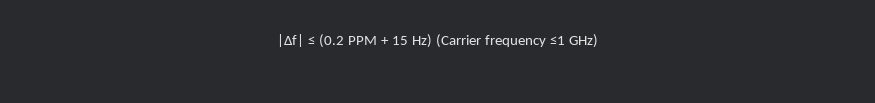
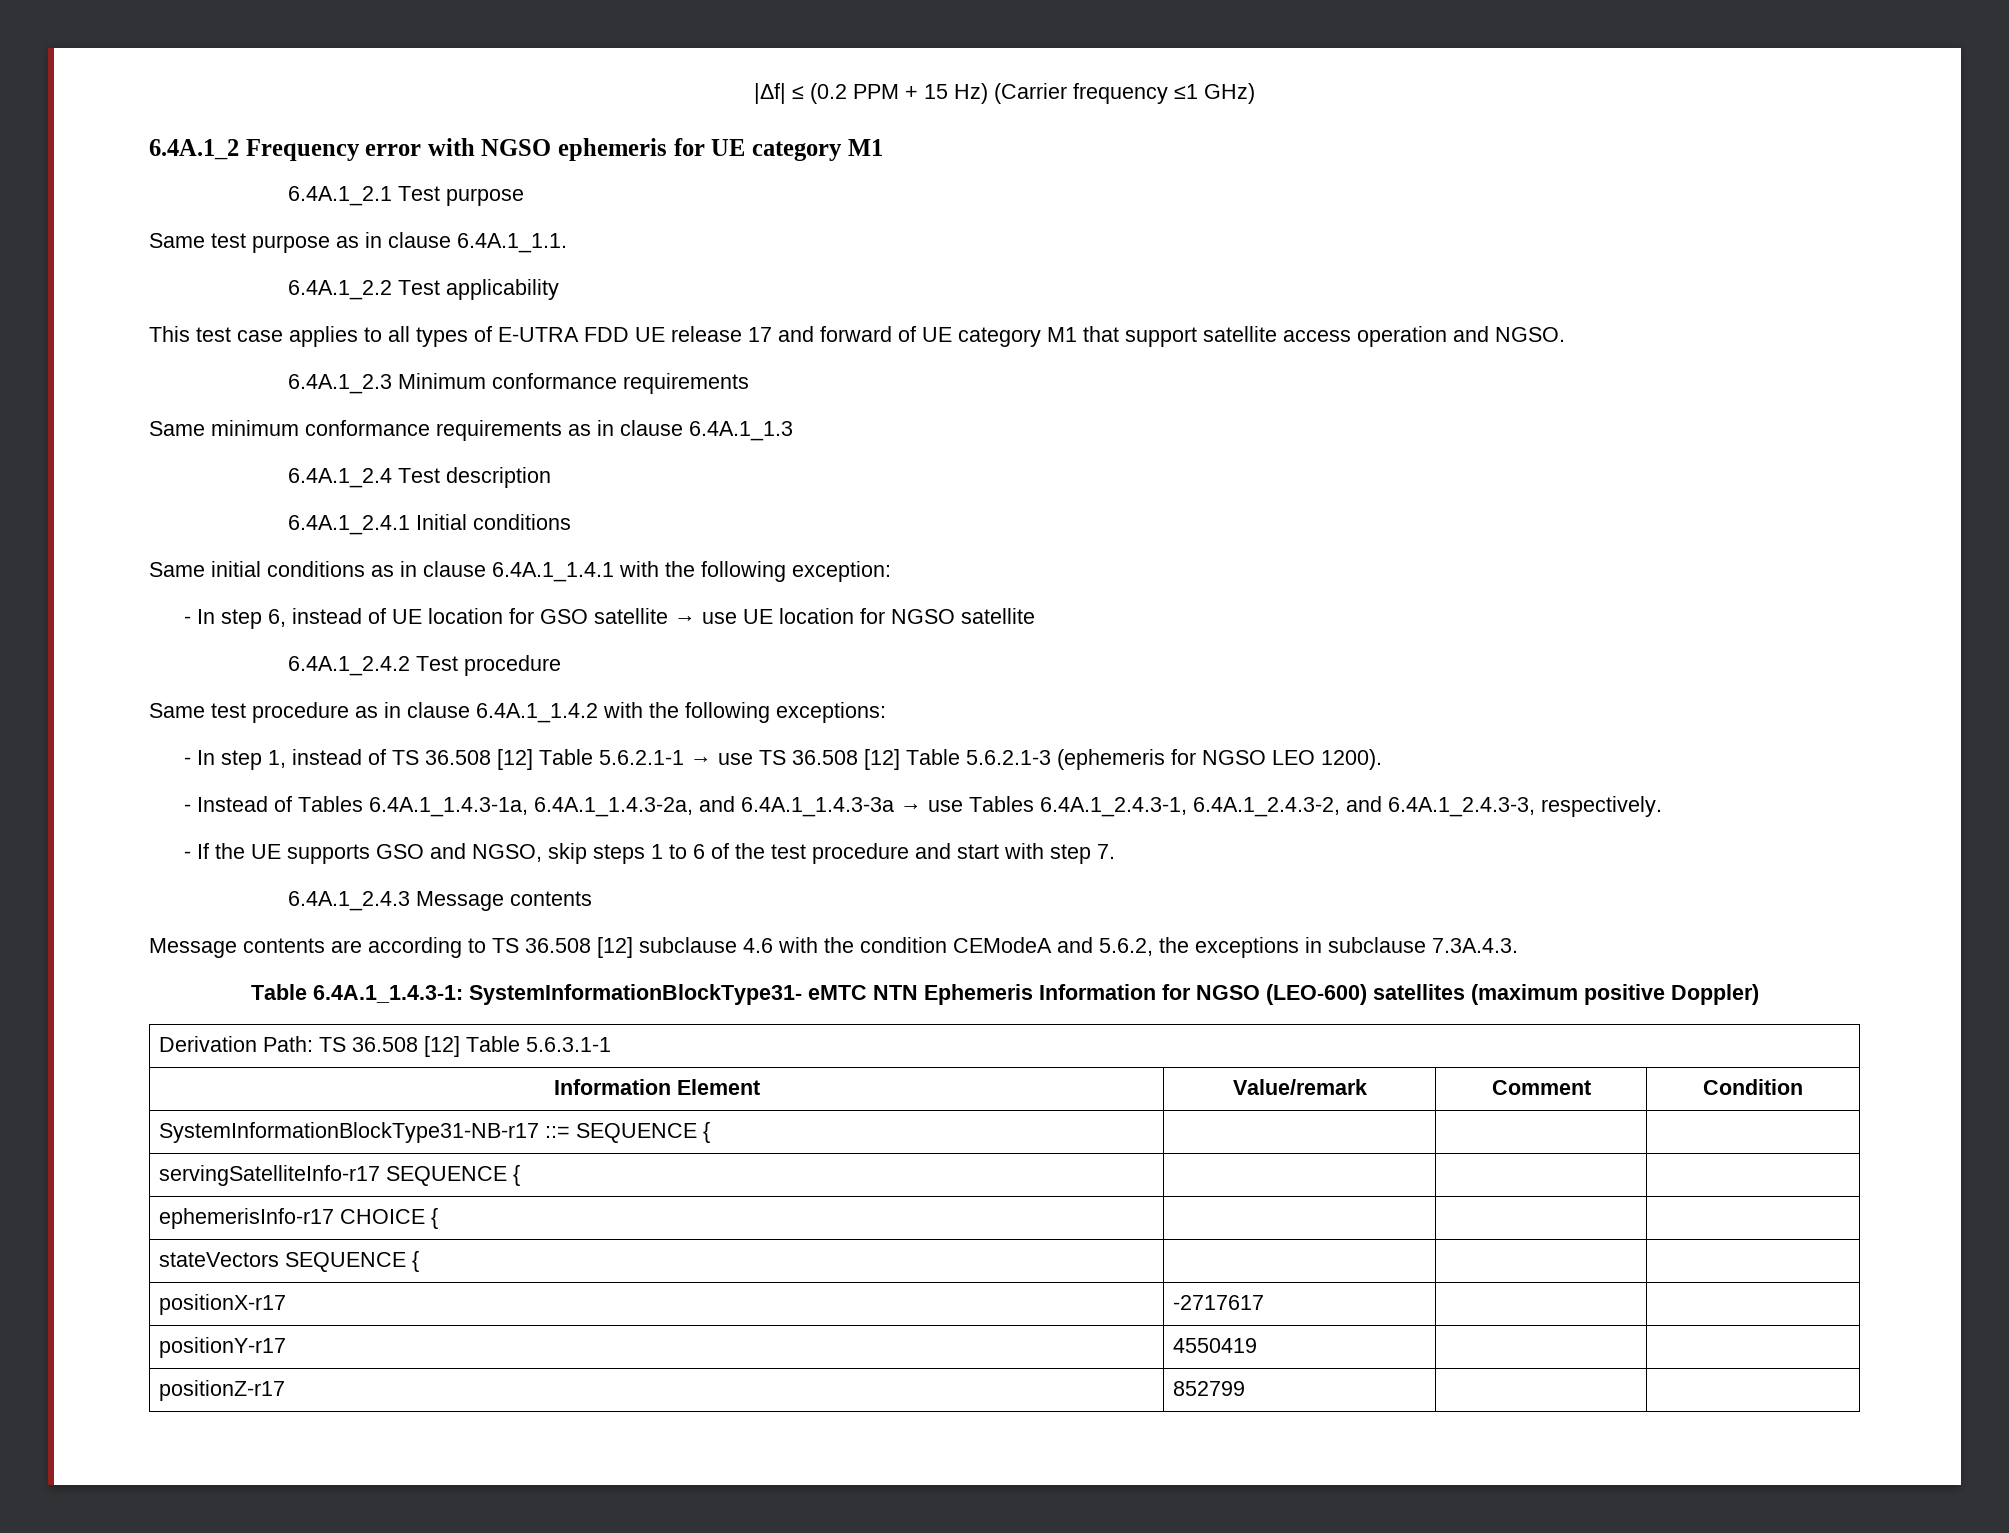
+ 6.4A.1_2 Frequency error with NGSO ephemeris for UE category M1
+ 6.4A.1_2.1 Test purpose
+ Same test purpose as in clause 6.4A.1_1.1.
+ 6.4A.1_2.2 Test applicability
+ This test case applies to all types of E-UTRA FDD UE release 17 and forward of UE category M1 that support satellite access operation and NGSO.
+ 6.4A.1_2.3 Minimum conformance requirements
+ Same minimum conformance requirements as in clause 6.4A.1_1.3
+ 6.4A.1_2.4 Test description
+ 6.4A.1_2.4.1 Initial conditions
+ Same initial conditions as in clause 6.4A.1_1.4.1 with the following exception:
+ - In step 6, instead of UE location for GSO satellite → use UE location for NGSO satellite
+ 6.4A.1_2.4.2 Test procedure
+ Same test procedure as in clause 6.4A.1_1.4.2 with the following exceptions:
+ - In step 1, instead of TS 36.508 [12] Table 5.6.2.1-1 → use TS 36.508 [12] Table 5.6.2.1-3 (ephemeris for NGSO LEO 1200).
+ - Instead of Tables 6.4A.1_1.4.3-1a, 6.4A.1_1.4.3-2a, and 6.4A.1_1.4.3-3a → use Tables 6.4A.1_2.4.3-1, 6.4A.1_2.4.3-2, and 6.4A.1_2.4.3-3, respectively.
+ - If the UE supports GSO and NGSO, skip steps 1 to 6 of the test procedure and start with step 7.
+ 6.4A.1_2.4.3 Message contents
+ Message contents are according to TS 36.508 [12] subclause 4.6 with the condition CEModeA and 5.6.2, the exceptions in subclause 7.3A.4.3.
+ Table 6.4A.1_1.4.3-1: SystemInformationBlockType31- eMTC NTN Ephemeris Information for NGSO (LEO-600) satellites (maximum positive Doppler)
+ Derivation Path: TS 36.508 [12] Table 5.6.3.1-1
+ Information Element | Value/remark | Comment | Condition
+ SystemInformationBlockType31-NB-r17 ::= SEQUENCE { | | |
+ servingSatelliteInfo-r17 SEQUENCE { | | |
+ ephemerisInfo-r17 CHOICE { | | |
+ stateVectors SEQUENCE { | | |
+ positionX-r17 | -2717617 | |
+ positionY-r17 | 4550419 | |
+ positionZ-r17 | 852799 | |

